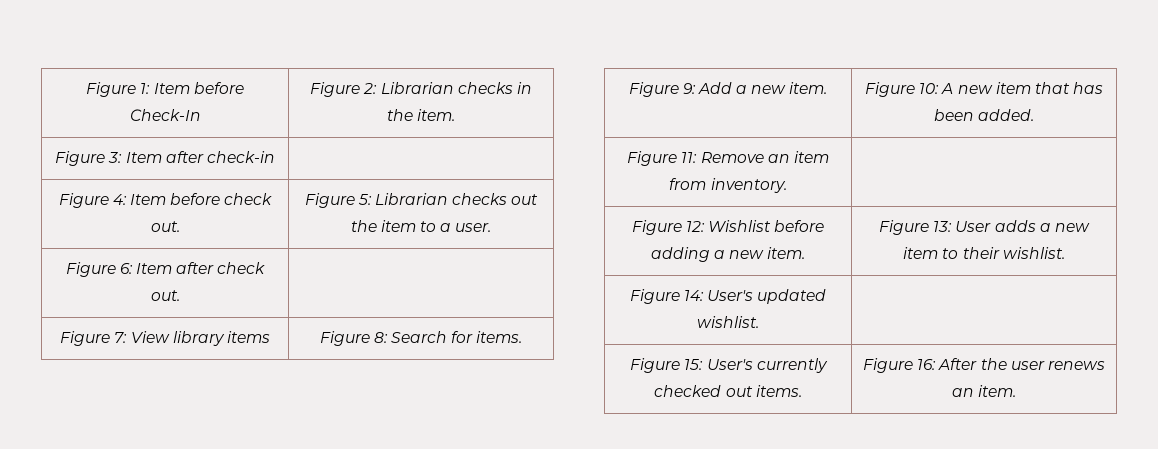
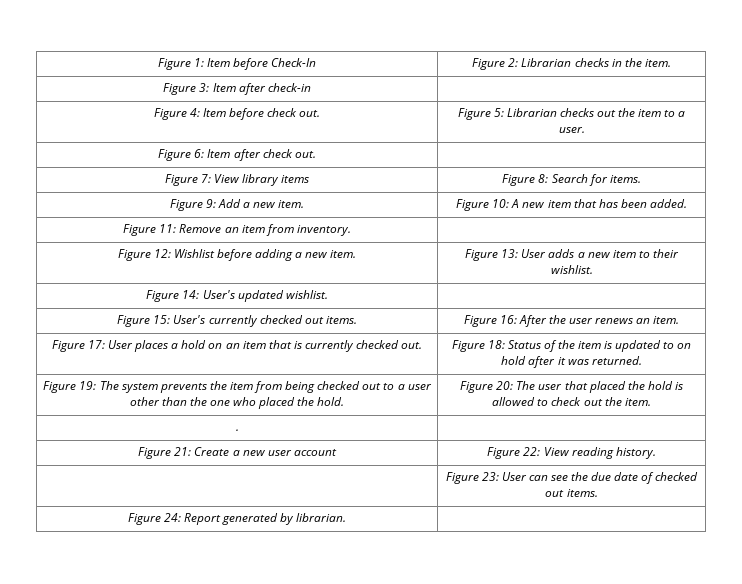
+ Figure 17: User places a hold on an item that is currently checked out. | Figure 18: Status of the item is updated to on hold after it was returned.
+ Figure 19: The system prevents the item from being checked out to a user other than the one who placed the hold. | Figure 20: The user that placed the hold is allowed to check out the item.
+ . |
+ Figure 21: Create a new user account | Figure 22: View reading history.
+ | Figure 23: User can see the due date of checked out items.
+ Figure 24: Report generated by librarian. |

